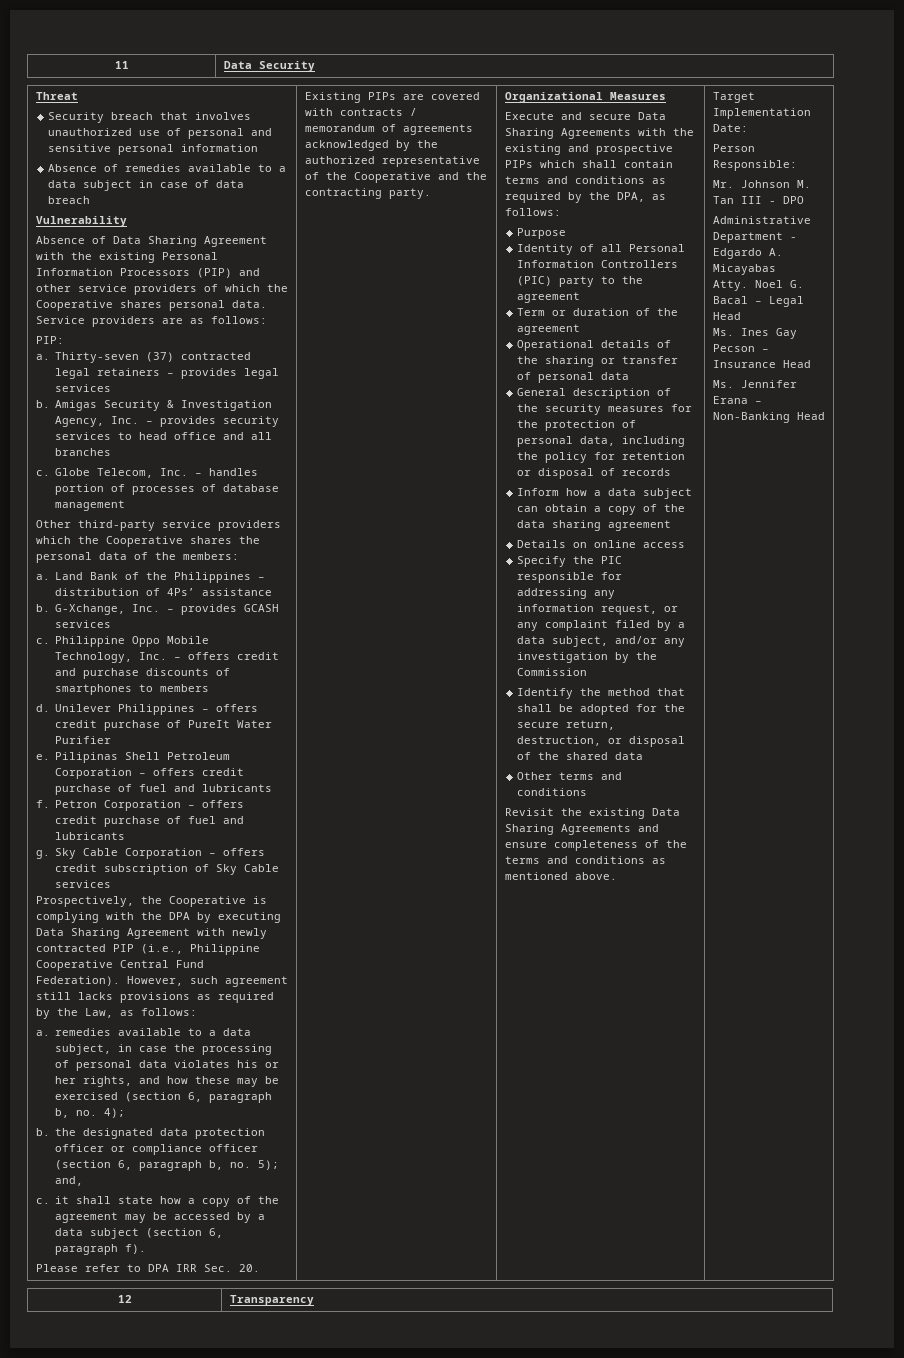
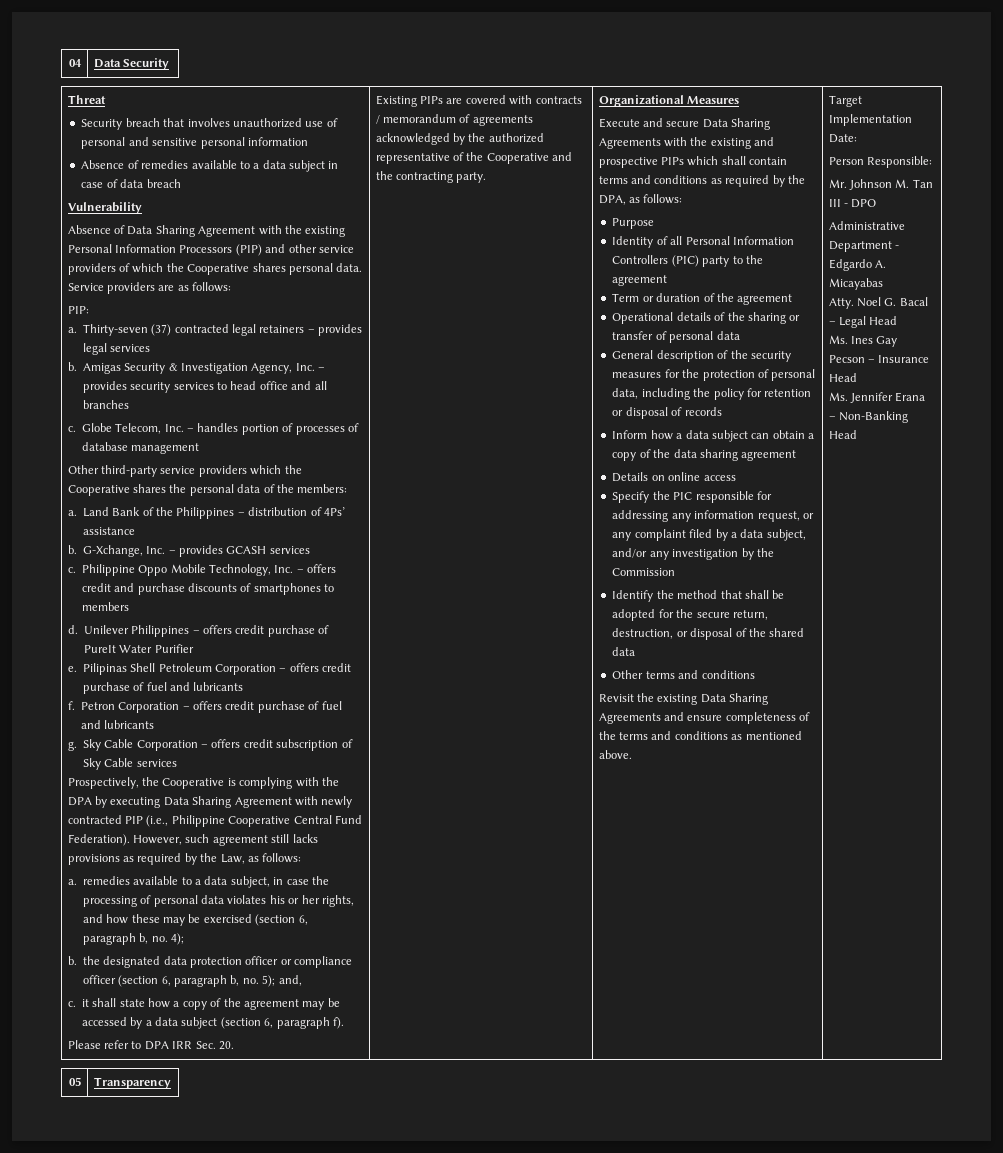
- 11 | Data Security
+ 04 | Data Security
- 12 | Transparency
+ 05 | Transparency

